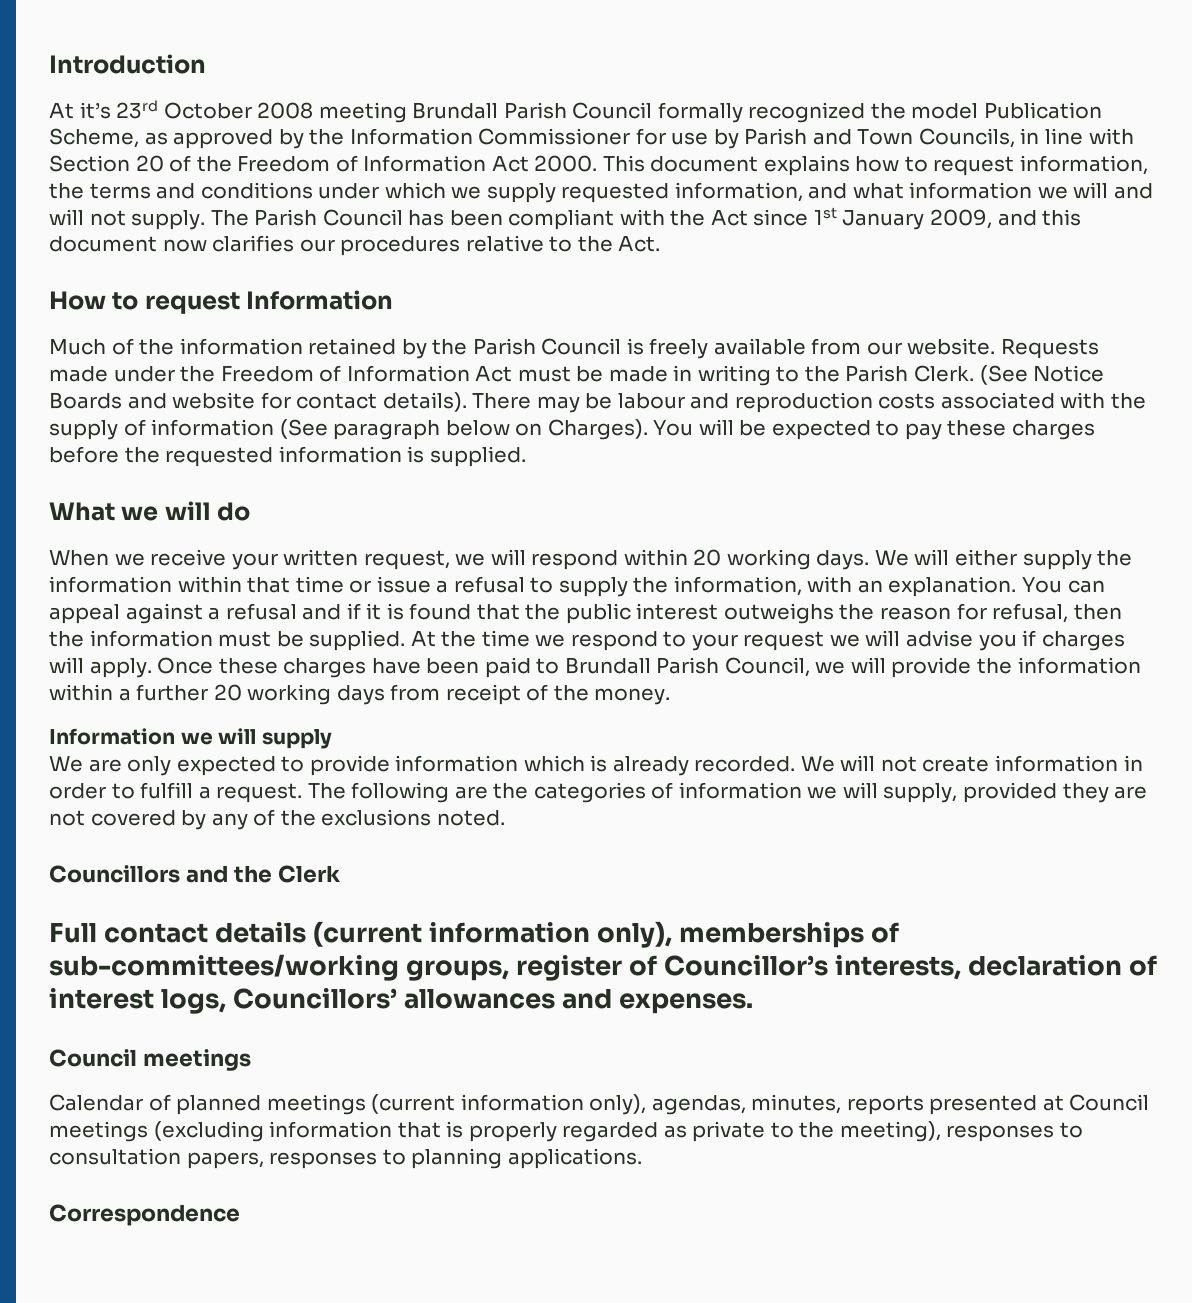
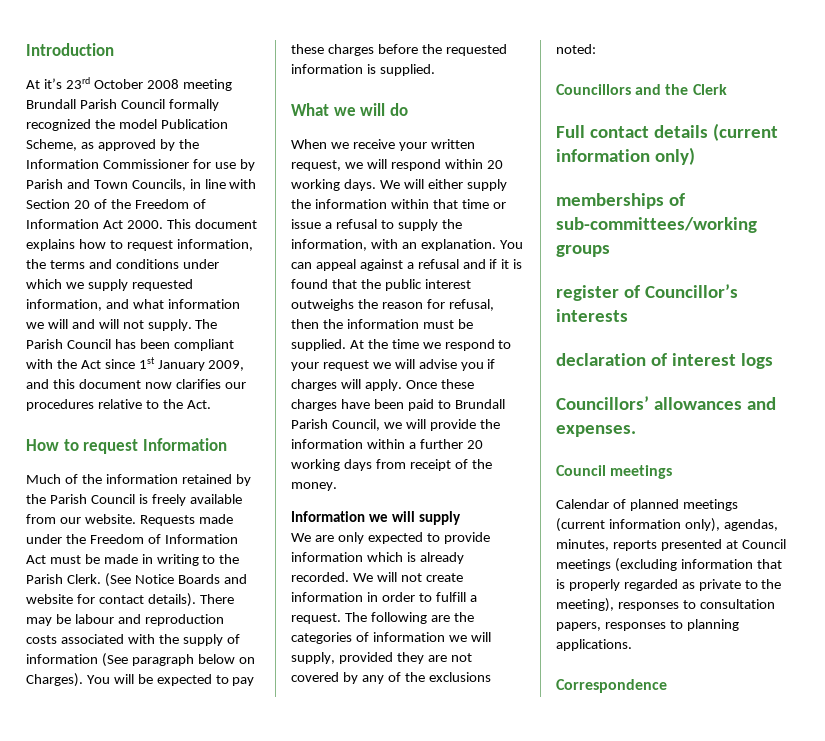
- The following are the categories of information we will supply, provided they are not covered by any of the exclusions noted.
+ The following are the categories of information we will supply, provided they are not covered by any of the exclusions noted:
- Full contact details (current information only), memberships of sub-committees/working groups, register of Councillor’s interests, declaration of interest logs, Councillors’ allowances and expenses.
+ Full contact details (current information only)
+ memberships of sub-committees/working groups
+ register of Councillor’s interests
+ declaration of interest logs
+ Councillors’ allowances and expenses.

